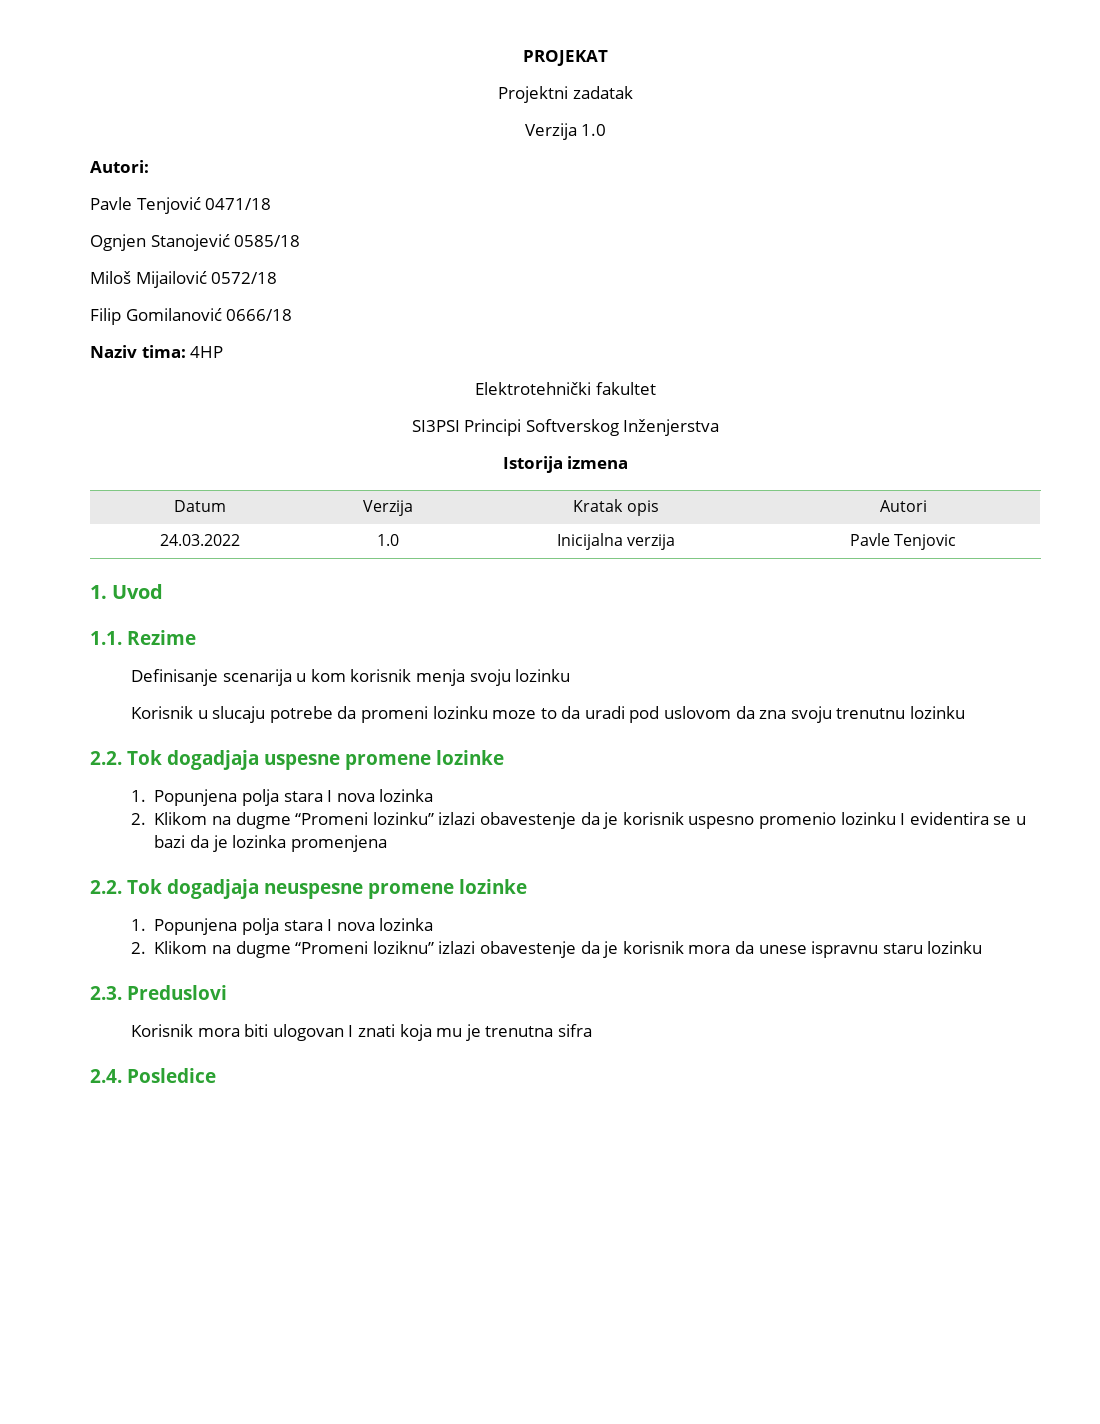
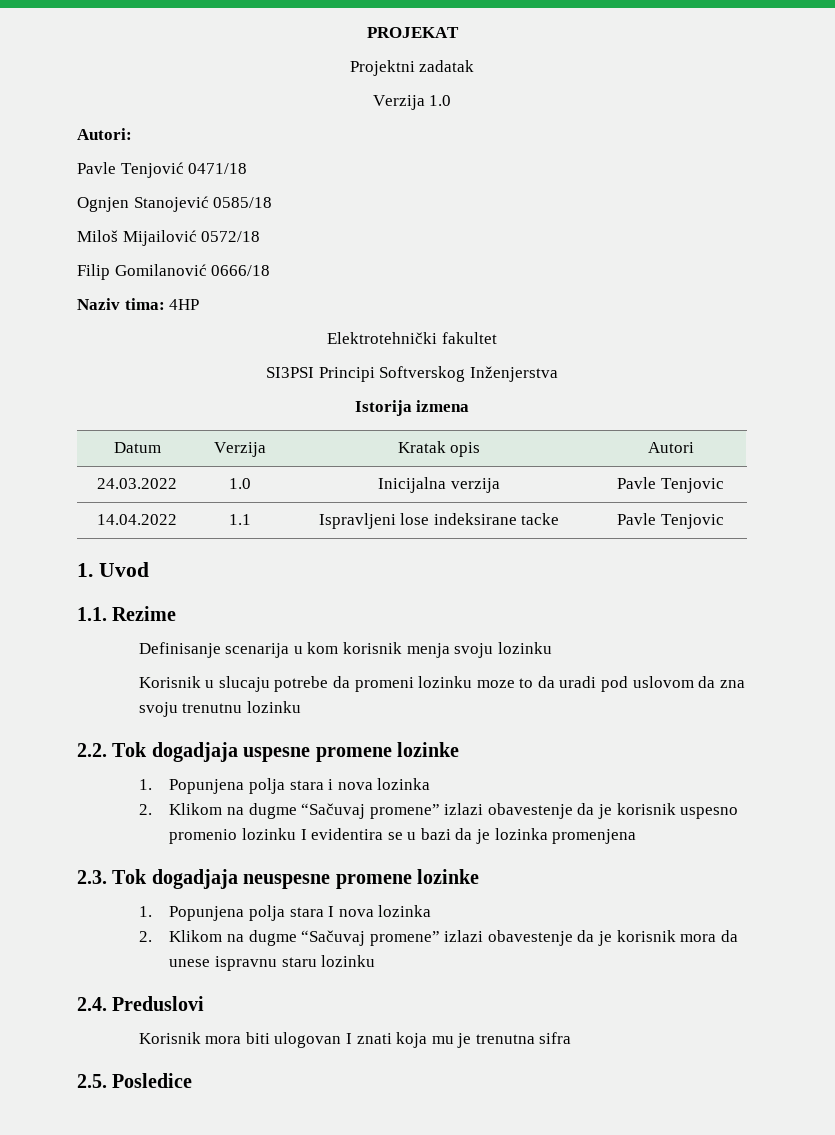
+ 14.04.2022 | 1.1 | Ispravljeni lose indeksirane tacke | Pavle Tenjovic
  2.2. Tok dogadjaja uspesne promene lozinke
- 1. Popunjena polja stara I nova lozinka
- 2. Klikom na dugme “Promeni lozinku” izlazi obavestenje da je korisnik uspesno promenio lozinku I evidentira se u bazi da je lozinka promenjena
+ 1. Popunjena polja stara i nova lozinka
+ 2. Klikom na dugme “Sačuvaj promene” izlazi obavestenje da je korisnik uspesno promenio lozinku I evidentira se u bazi da je lozinka promenjena
- 2.2. Tok dogadjaja neuspesne promene lozinke
+ 2.3. Tok dogadjaja neuspesne promene lozinke
- 2. Klikom na dugme “Promeni loziknu” izlazi obavestenje da je korisnik mora da unese ispravnu staru lozinku
+ 2. Klikom na dugme “Sačuvaj promene” izlazi obavestenje da je korisnik mora da unese ispravnu staru lozinku
- 2.3. Preduslovi
+ 2.4. Preduslovi
- 2.4. Posledice
+ 2.5. Posledice

